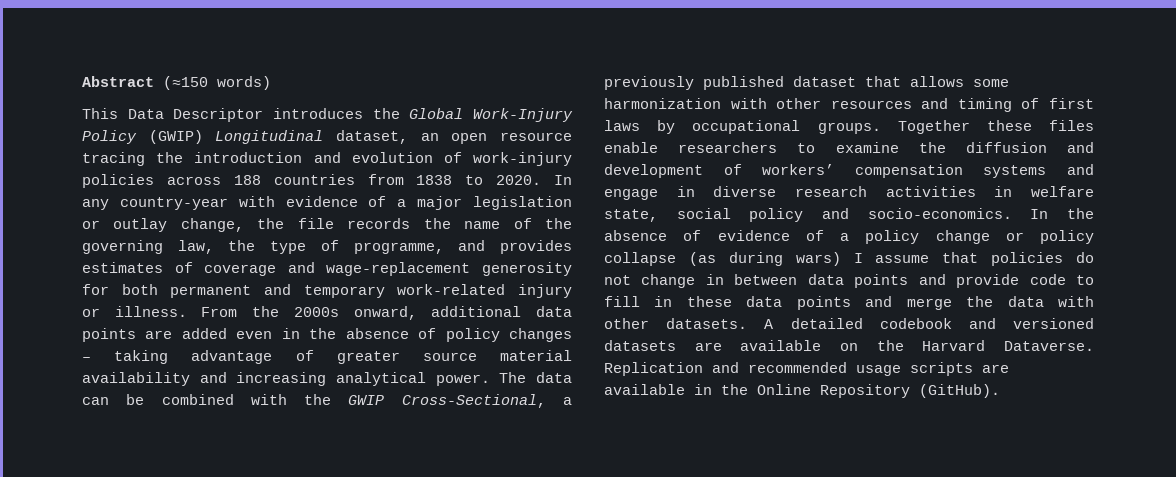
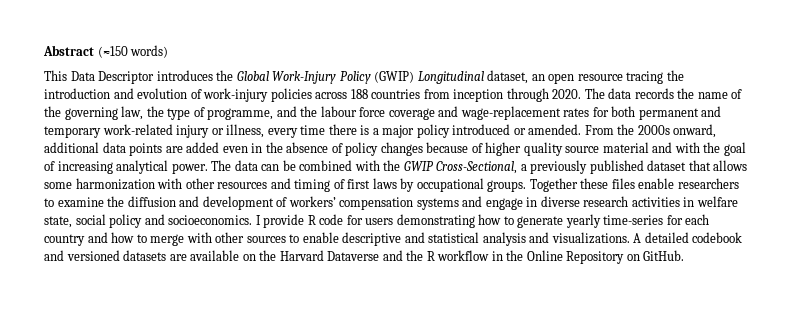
- This Data Descriptor introduces the Global Work-Injury Policy (GWIP) Longitudinal dataset, an open resource tracing the introduction and evolution of work-injury policies across 188 countries from 1838 to 2020. In any country-year with evidence of a major legislation or outlay change, the file records the name of the governing law, the type of programme, and provides estimates of coverage and wage-replacement generosity for both permanent and temporary work-related injury or illness.
+ This Data Descriptor introduces the Global Work-Injury Policy (GWIP) Longitudinal dataset, an open resource tracing the introduction and evolution of work-injury policies across 188 countries from inception through 2020. The data records the name of the governing law, the type of programme, and the labour force coverage and wage-replacement rates for both permanent and temporary work-related injury or illness, every time there is a major policy introduced or amended.
- From the 2000s onward, additional data points are added even in the absence of policy changes – taking advantage of greater source material availability and increasing analytical power.
+ From the 2000s onward, additional data points are added even in the absence of policy changes because of higher quality source material and with the goal of increasing analytical power.
- Together these files enable researchers to examine the diffusion and development of workers’ compensation systems and engage in diverse research activities in welfare state, social policy and socio-economics. In the absence of evidence of a policy change or policy collapse (as during wars) I assume that policies do not change in between data points and provide code to fill in these data points and merge the data with other datasets.
+ Together these files enable researchers to examine the diffusion and development of workers’ compensation systems and engage in diverse research activities in welfare state, social policy and socioeconomics. I provide R code for users demonstrating how to generate yearly time-series for each country and how to merge with other sources to enable descriptive and statistical analysis and visualizations.
- A detailed codebook and versioned datasets are available on the Harvard Dataverse. Replication and recommended usage scripts are available in the Online Repository (GitHub).
+ A detailed codebook and versioned datasets are available on the Harvard Dataverse and the R workflow in the Online Repository on GitHub.

